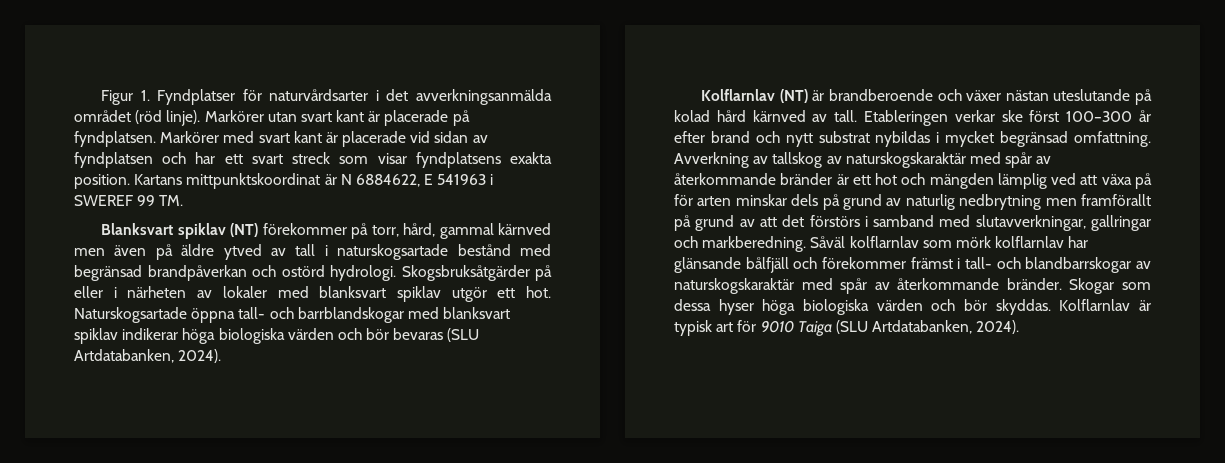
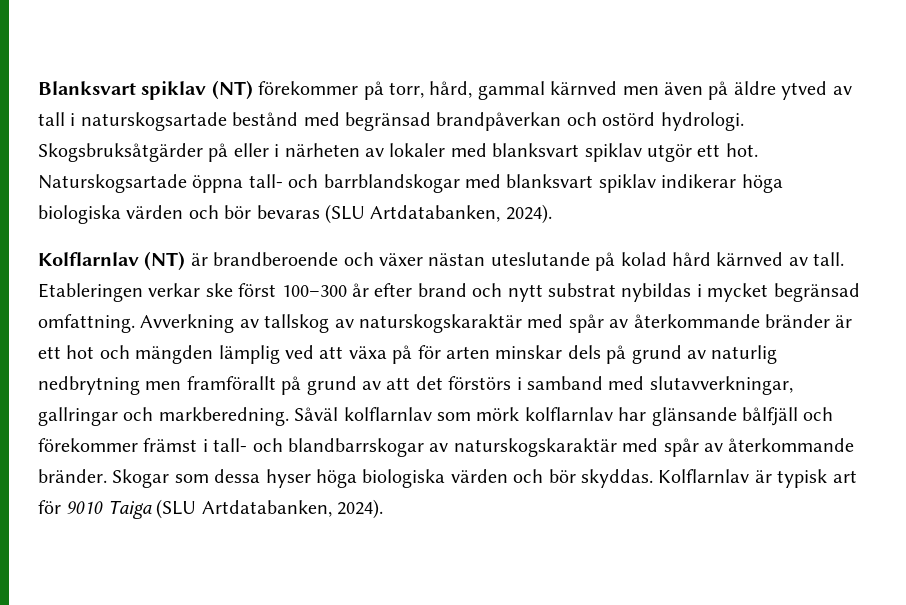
- Figur 1. Fyndplatser för naturvårdsarter i det avverkningsanmälda området (röd linje). Markörer utan svart kant är placerade på fyndplatsen. Markörer med svart kant är placerade vid sidan av fyndplatsen och har ett svart streck som visar fyndplatsens exakta position. Kartans mittpunktskoordinat är N 6884622, E 541963 i SWEREF 99 TM.

